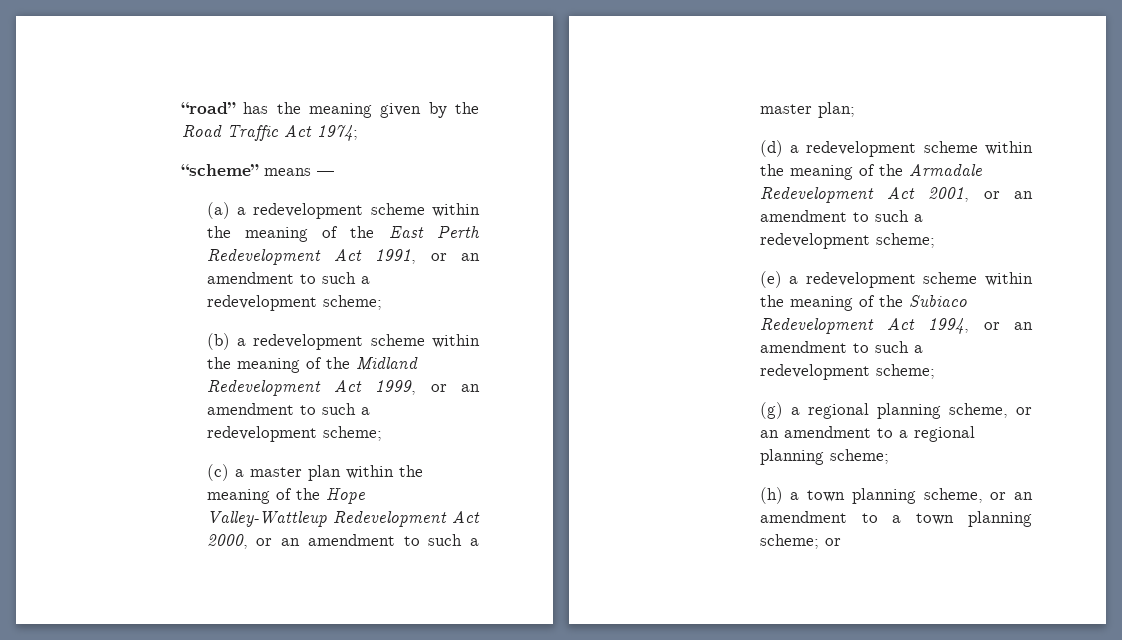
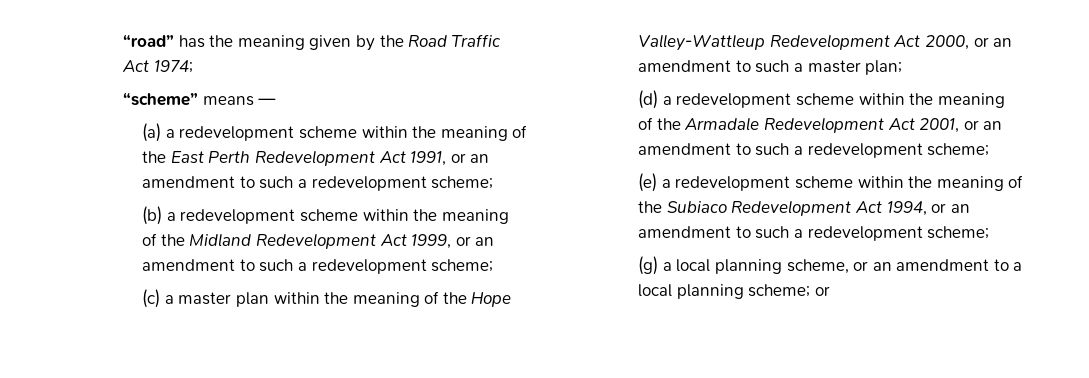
- (g) a regional planning scheme, or an amendment to a regional planning scheme;
- (h) a town planning scheme, or an amendment to a town planning scheme; or
+ (g) a local planning scheme, or an amendment to a local planning scheme; or

